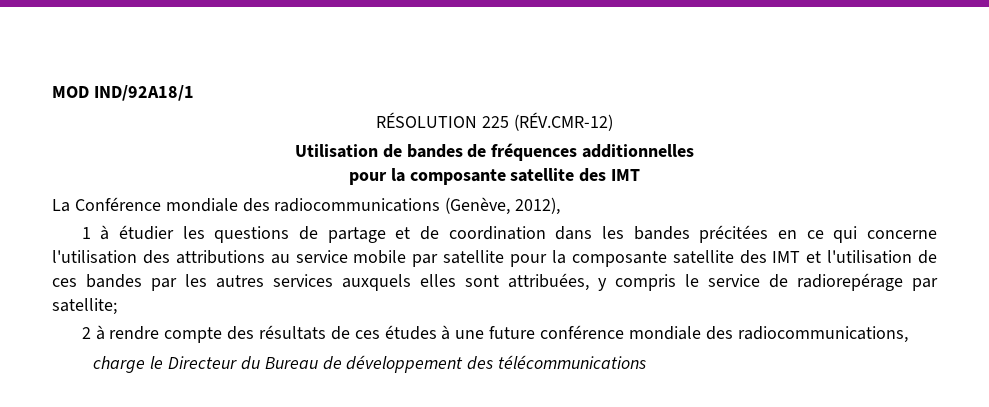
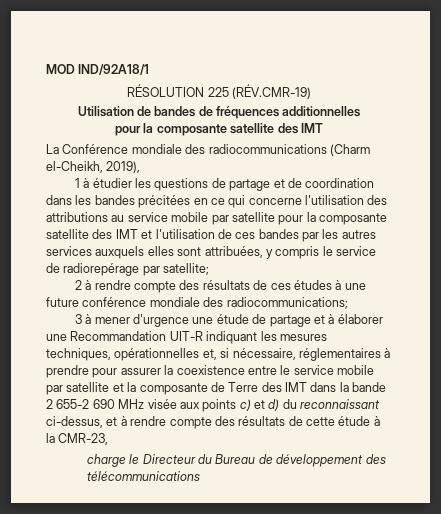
- RÉSOLUTION 225 (RÉV.CMR-12)
+ RÉSOLUTION 225 (RÉV.CMR-19)
- La Conférence mondiale des radiocommunications (Genève, 2012),
+ La Conférence mondiale des radiocommunications (Charm el-Cheikh, 2019),
- 2 à rendre compte des résultats de ces études à une future conférence mondiale des radiocommunications,
+ 2 à rendre compte des résultats de ces études à une future conférence mondiale des radiocommunications;
+ 3 à mener d'urgence une étude de partage et à élaborer une Recommandation UIT-R indiquant les mesures techniques, opérationnelles et, si nécessaire, réglementaires à prendre pour assurer la coexistence entre le service mobile par satellite et la composante de Terre des IMT dans la bande 2 655-2 690 MHz visée aux points c) et d) du reconnaissant ci-dessus, et à rendre compte des résultats de cette étude à la CMR-23,

